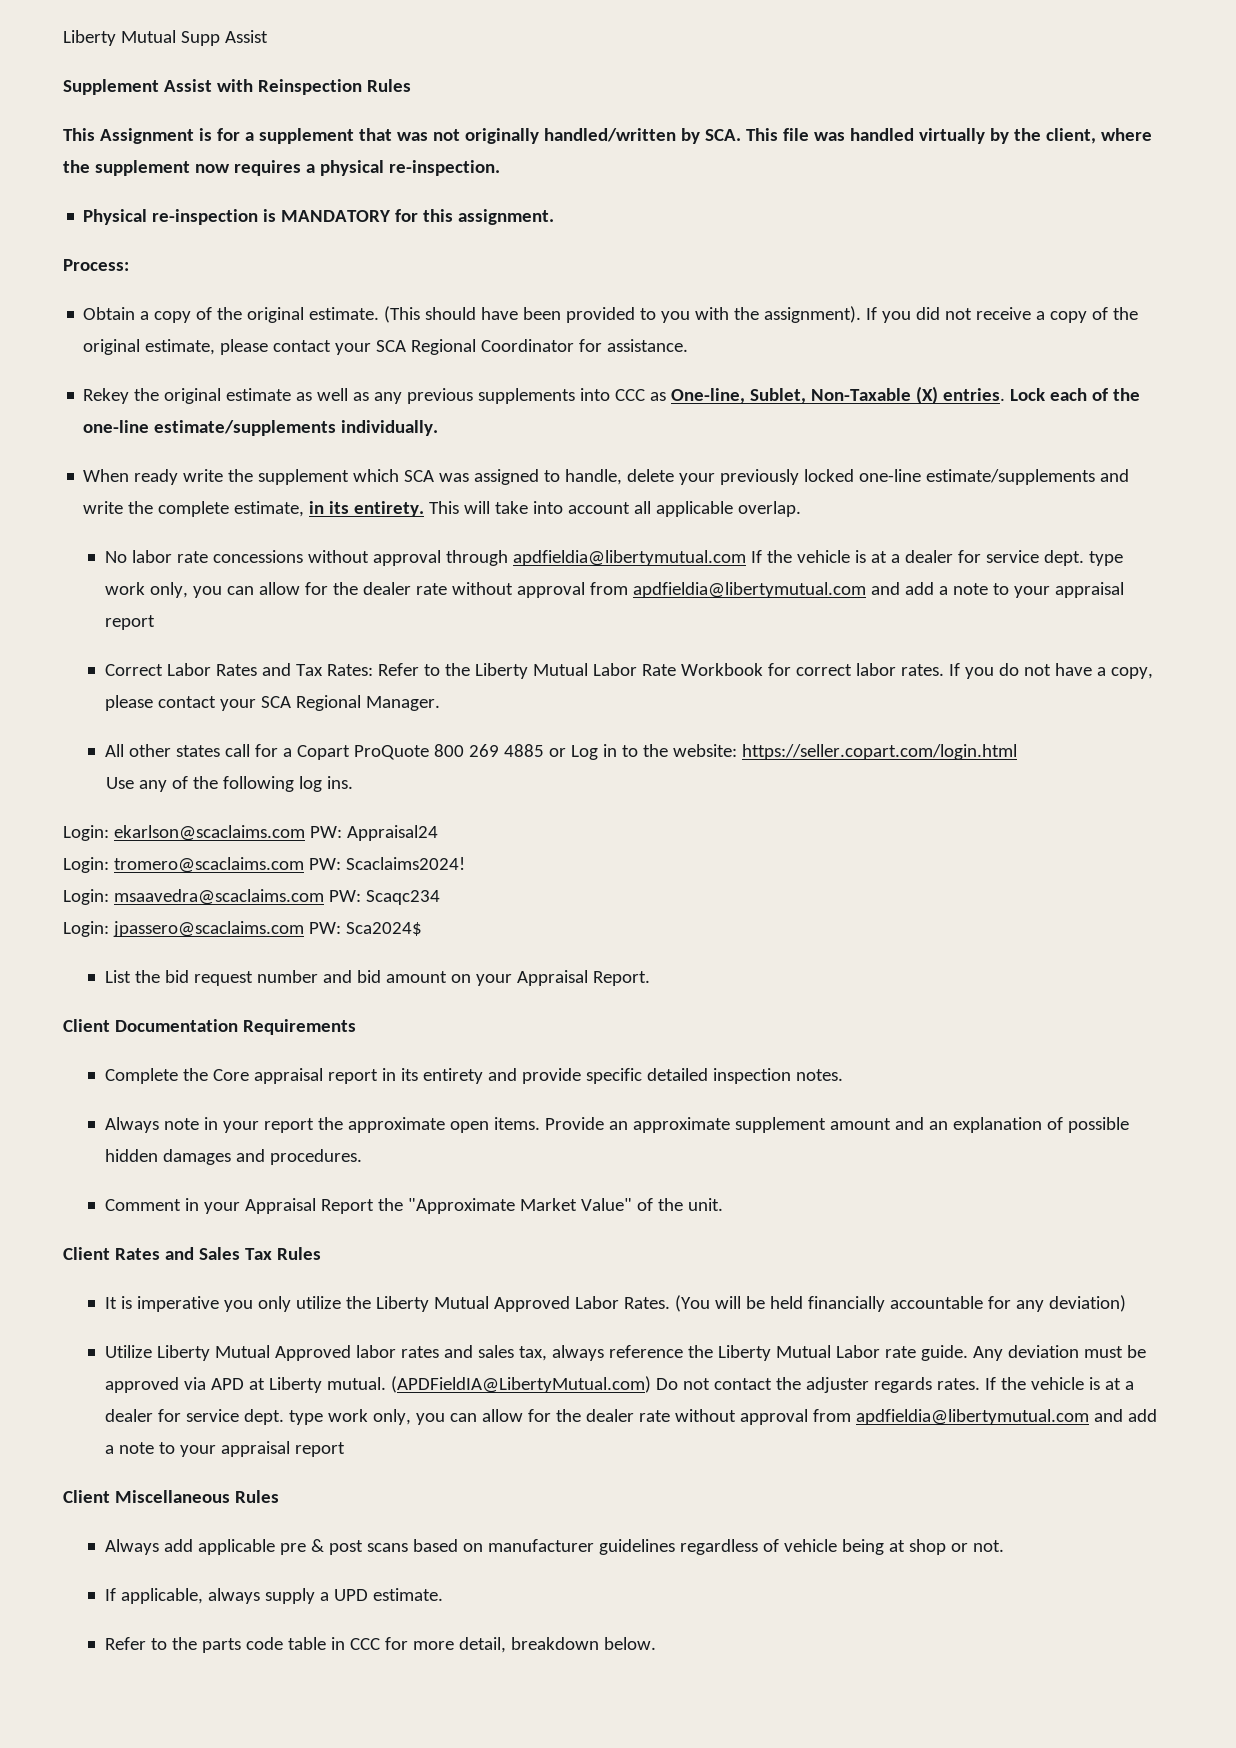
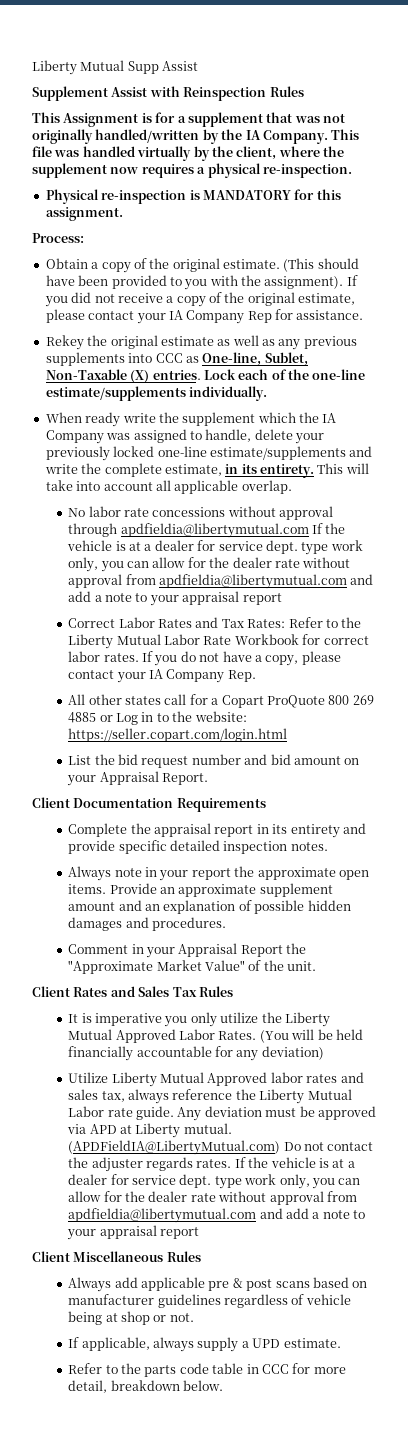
- This Assignment is for a supplement that was not originally handled/written by SCA. This file was handled virtually by the client, where the supplement now requires a physical re-inspection.
+ This Assignment is for a supplement that was not originally handled/written by the IA Company. This file was handled virtually by the client, where the supplement now requires a physical re-inspection.
- If you did not receive a copy of the original estimate, please contact your SCA Regional Coordinator for assistance.
+ If you did not receive a copy of the original estimate, please contact your IA Company Rep for assistance.
- When ready write the supplement which SCA was assigned to handle, delete your previously locked one-line estimate/supplements and write the complete estimate, in its entirety.
+ When ready write the supplement which the IA Company was assigned to handle, delete your previously locked one-line estimate/supplements and write the complete estimate, in its entirety.
- If you do not have a copy, please contact your SCA Regional Manager.
+ If you do not have a copy, please contact your IA Company Rep.
- Use any of the following log ins.
- Login: ekarlson@scaclaims.com PW: Appraisal24
- Login: tromero@scaclaims.com PW: Scaclaims2024!
- Login: msaavedra@scaclaims.com PW: Scaqc234
- Login: jpassero@scaclaims.com PW: Sca2024$
- Complete the Core appraisal report in its entirety and provide specific detailed inspection notes.
+ Complete the appraisal report in its entirety and provide specific detailed inspection notes.

